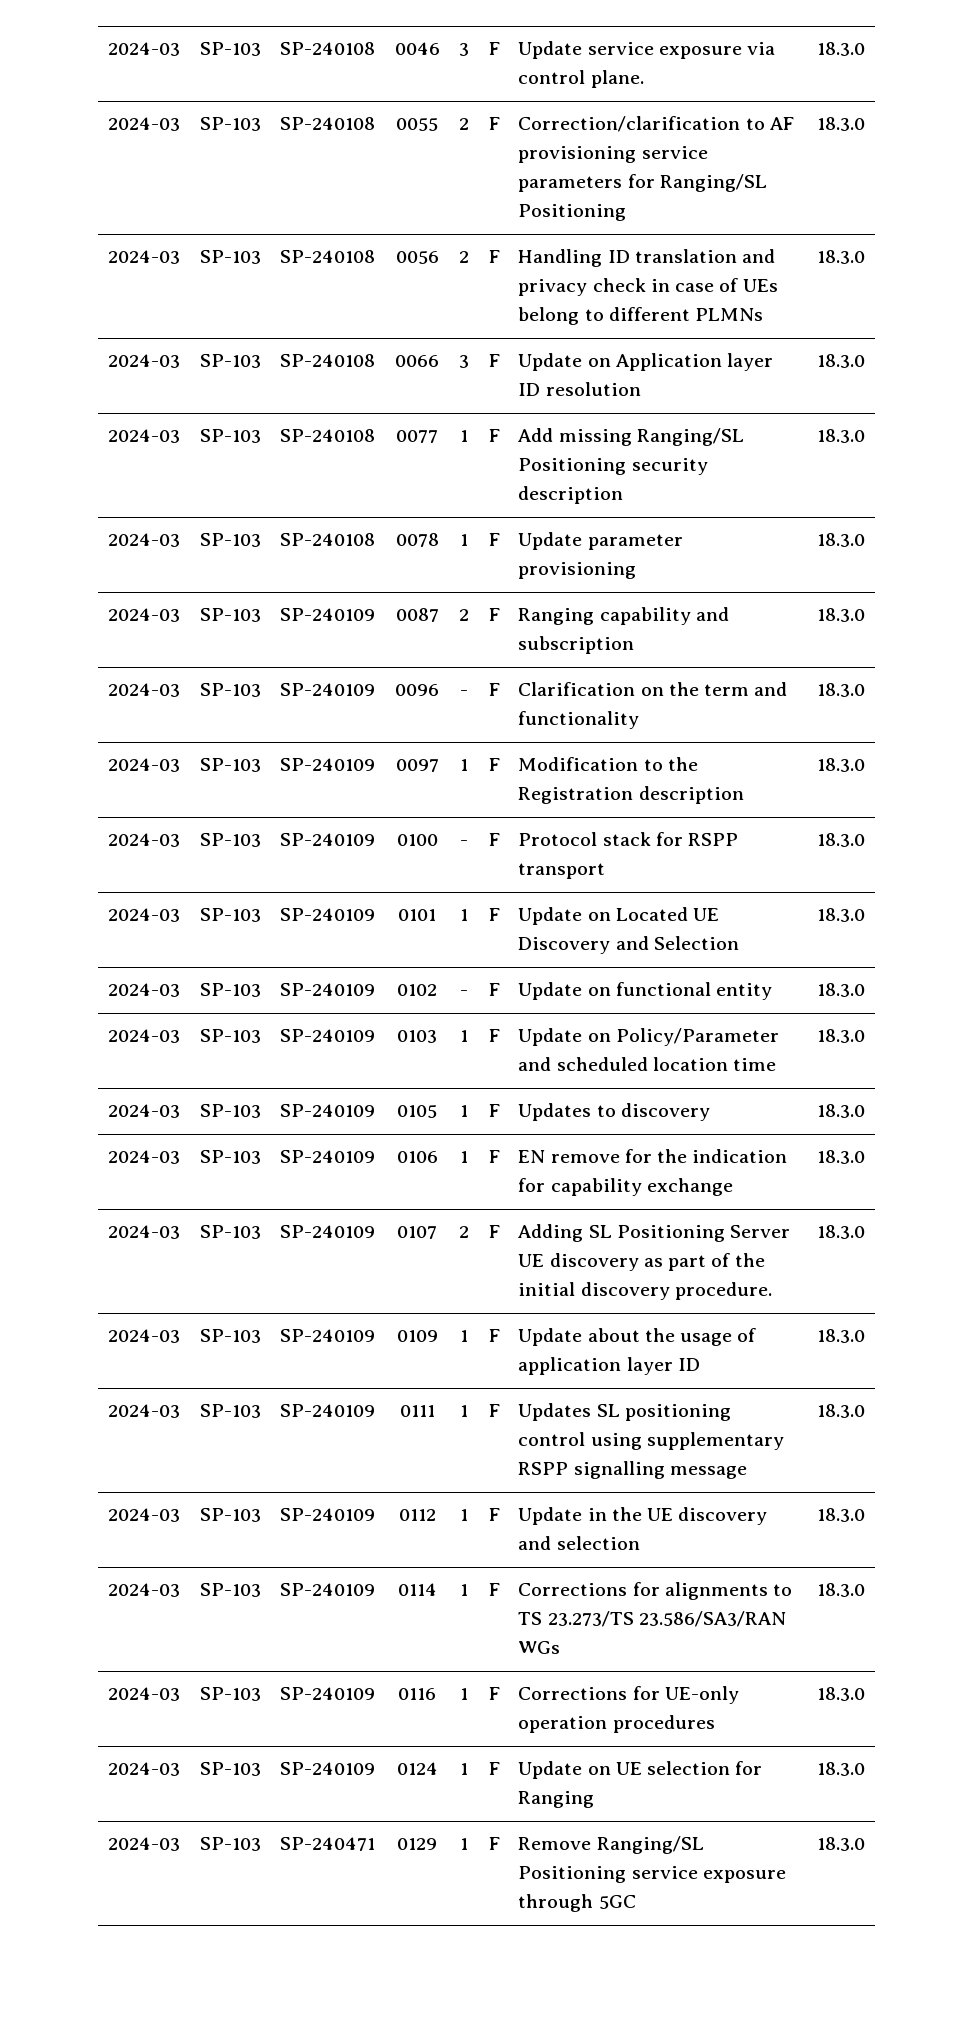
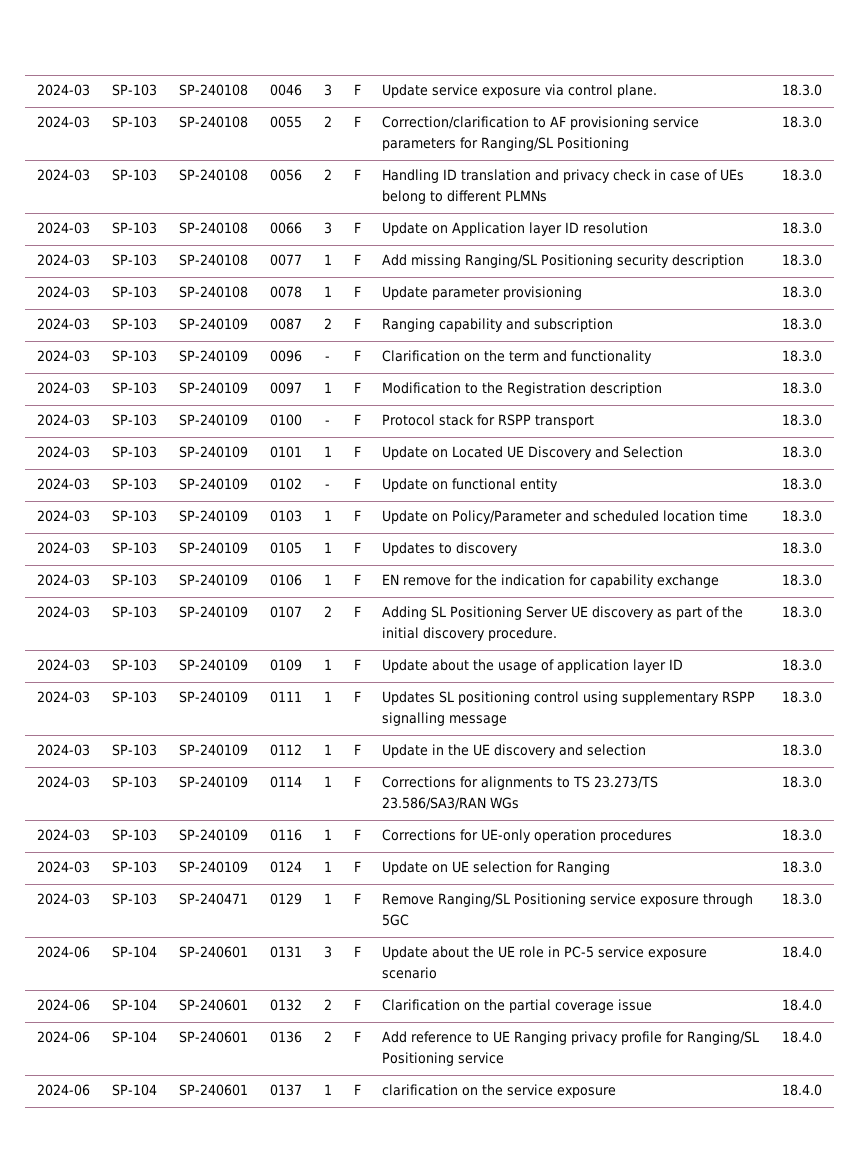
+ 2024-06 | SP-104 | SP-240601 | 0131 | 3 | F | Update about the UE role in PC-5 service exposure scenario | 18.4.0
+ 2024-06 | SP-104 | SP-240601 | 0132 | 2 | F | Clarification on the partial coverage issue | 18.4.0
+ 2024-06 | SP-104 | SP-240601 | 0136 | 2 | F | Add reference to UE Ranging privacy profile for Ranging/SL Positioning service | 18.4.0
+ 2024-06 | SP-104 | SP-240601 | 0137 | 1 | F | clarification on the service exposure | 18.4.0

